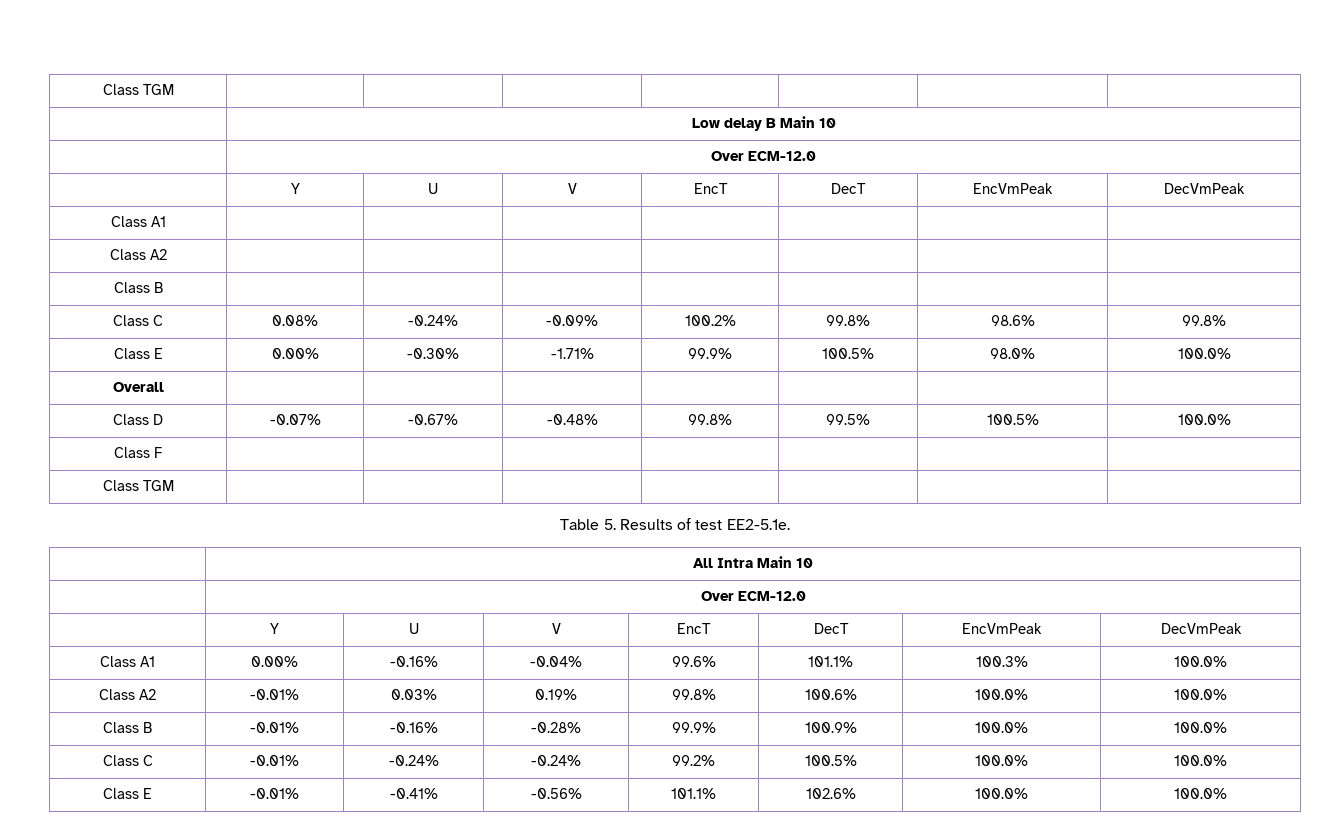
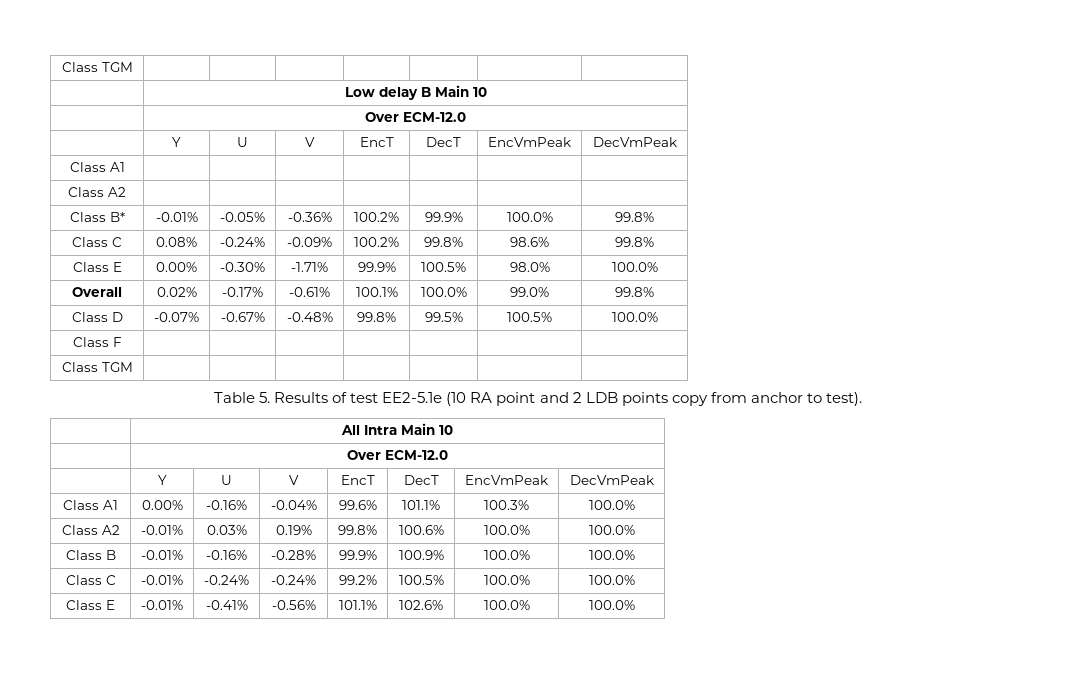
- Class B | | | | | | |
+ Class B* | -0.01% | -0.05% | -0.36% | 100.2% | 99.9% | 100.0% | 99.8%
- Overall | | | | | | |
+ Overall | 0.02% | -0.17% | -0.61% | 100.1% | 100.0% | 99.0% | 99.8%
- Table 5. Results of test EE2-5.1e.
+ Table 5. Results of test EE2-5.1e (10 RA point and 2 LDB points copy from anchor to test).

